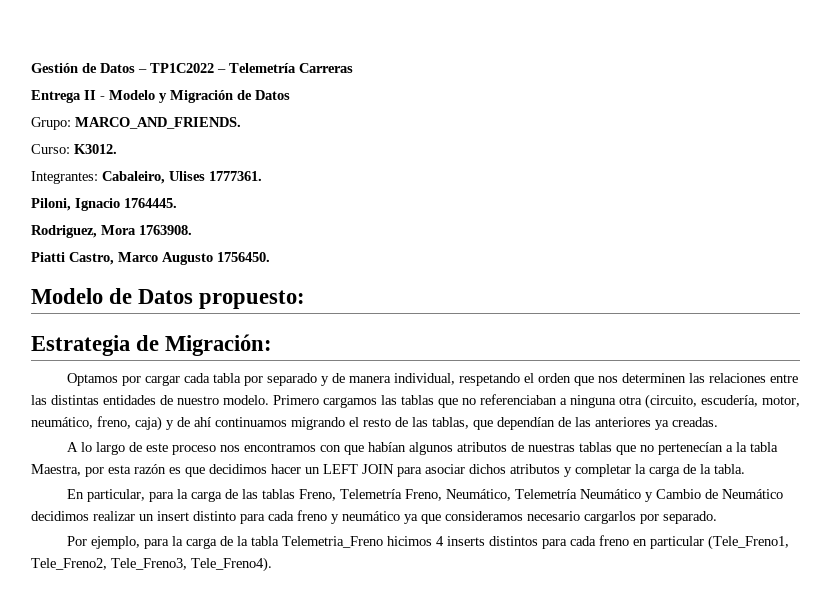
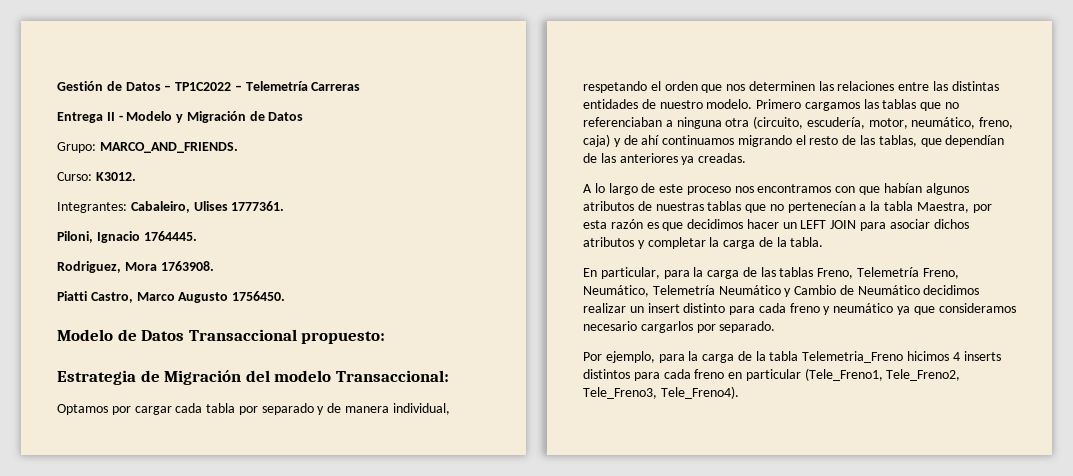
- Modelo de Datos propuesto:
+ Modelo de Datos Transaccional propuesto:
- Estrategia de Migración:
+ Estrategia de Migración del modelo Transaccional:

